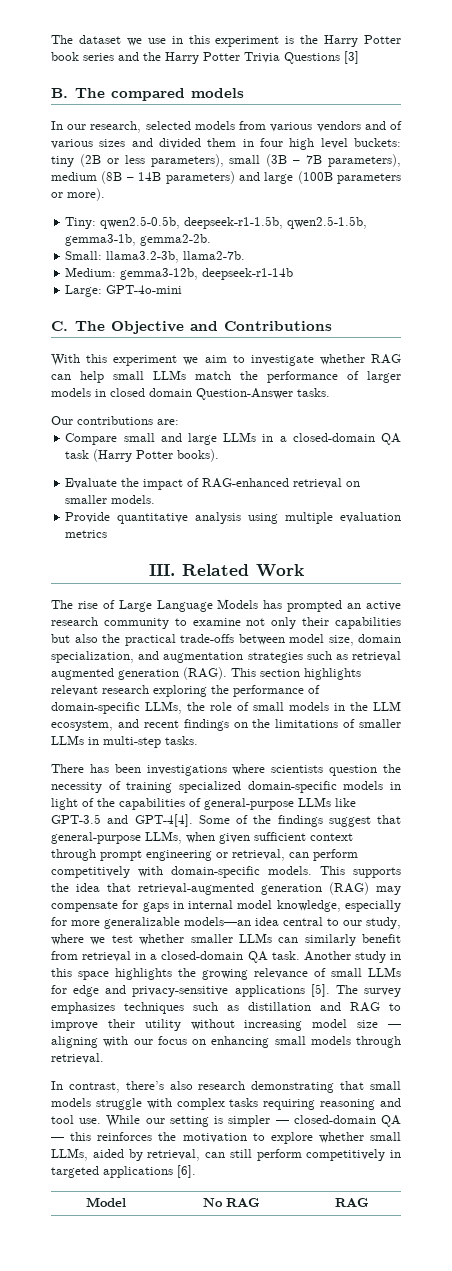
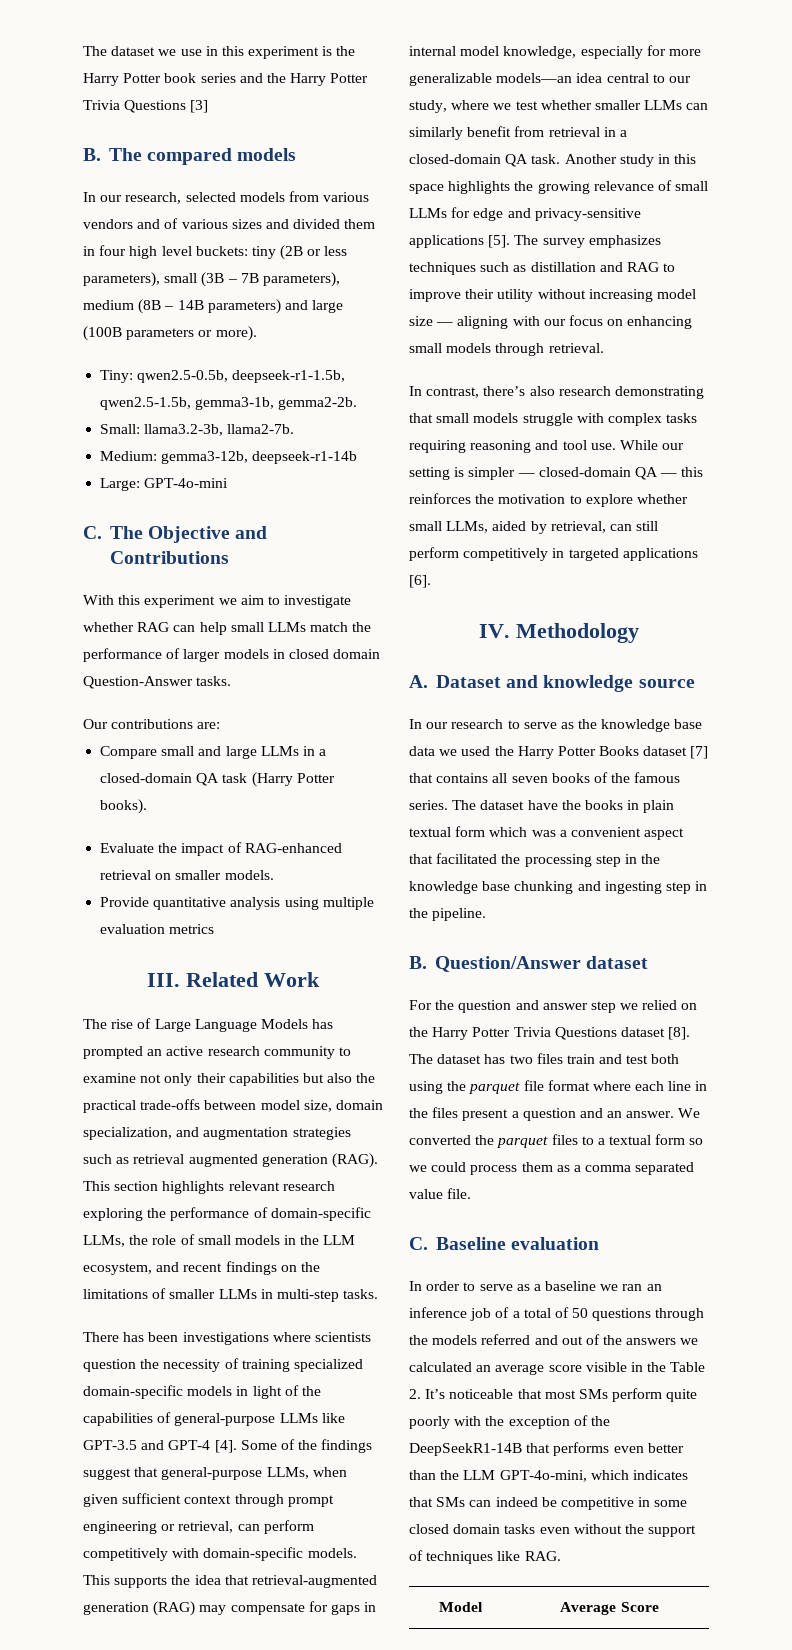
- There has been investigations where scientists question the necessity of training specialized domain-specific models in light of the capabilities of general-purpose LLMs like GPT-3.5 and GPT-4[4].
+ There has been investigations where scientists question the necessity of training specialized domain-specific models in light of the capabilities of general-purpose LLMs like GPT-3.5 and GPT-4 [4].
- Model | No RAG | RAG
+ IV. Methodology
+ A. Dataset and knowledge source
+ In our research to serve as the knowledge base data we used the Harry Potter Books dataset [7] that contains all seven books of the famous series. The dataset have the books in plain textual form which was a convenient aspect that facilitated the processing step in the knowledge base chunking and ingesting step in the pipeline.
+ B. Question/Answer dataset
+ For the question and answer step we relied on the Harry Potter Trivia Questions dataset [8]. The dataset has two files train and test both using the parquet file format where each line in the files present a question and an answer. We converted the parquet files to a textual form so we could process them as a comma separated value file.
+ C. Baseline evaluation
+ In order to serve as a baseline we ran an inference job of a total of 50 questions through the models referred and out of the answers we calculated an average score visible in the Table 2. It’s noticeable that most SMs perform quite poorly with the exception of the DeepSeekR1-14B that performs even better than the LLM GPT-4o-mini, which indicates that SMs can indeed be competitive in some closed domain tasks even without the support of techniques like RAG.
+ Model | Average Score

